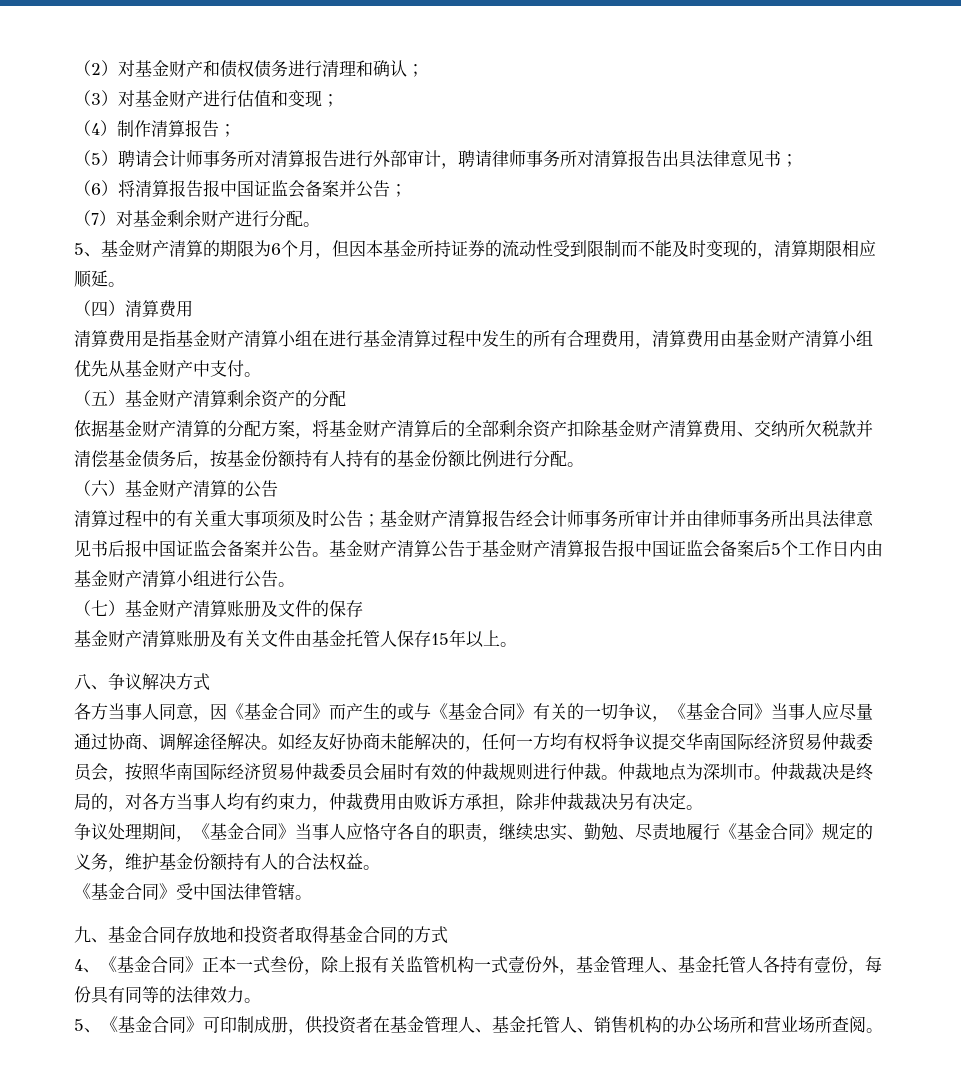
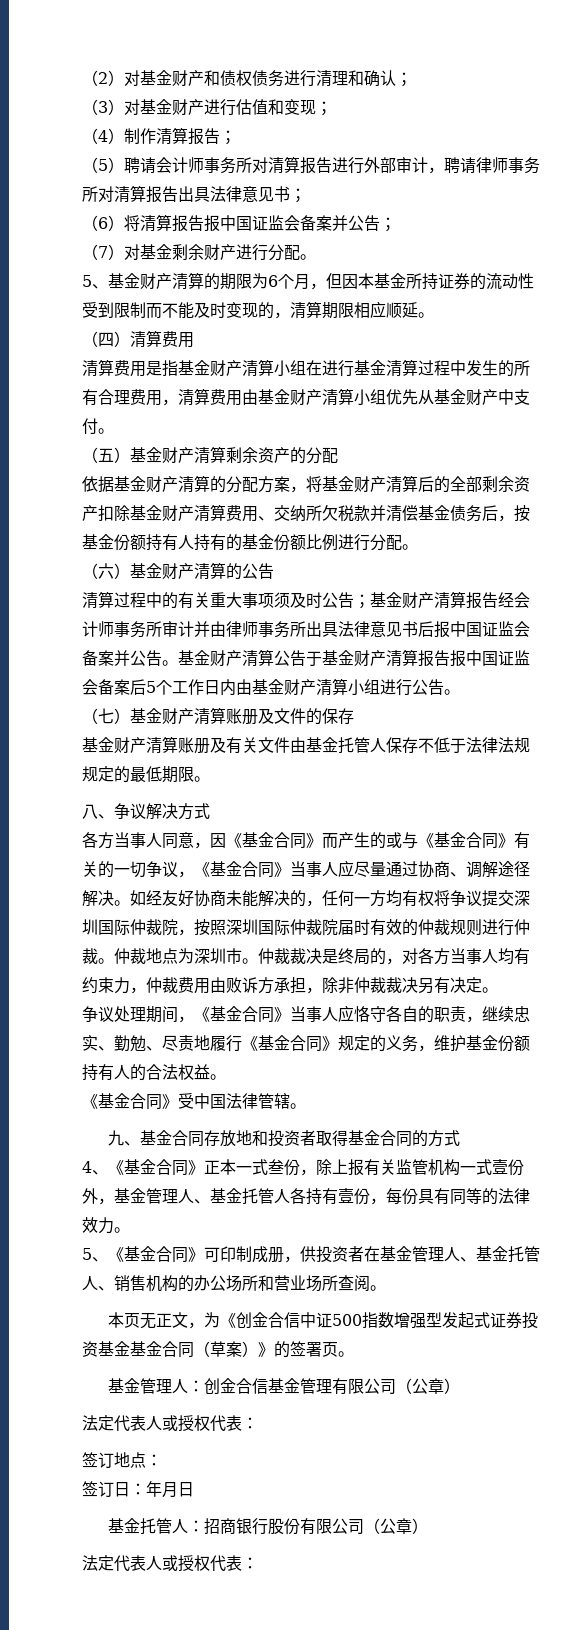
- 基金财产清算账册及有关文件由基金托管人保存15年以上。
+ 基金财产清算账册及有关文件由基金托管人保存不低于法律法规规定的最低期限。
- 如经友好协商未能解决的，任何一方均有权将争议提交华南国际经济贸易仲裁委员会，按照华南国际经济贸易仲裁委员会届时有效的仲裁规则进行仲裁。
+ 如经友好协商未能解决的，任何一方均有权将争议提交深圳国际仲裁院，按照深圳国际仲裁院届时有效的仲裁规则进行仲裁。
+ 本页无正文，为《创金合信中证500指数增强型发起式证券投资基金基金合同（草案）》的签署页。
+ 基金管理人：创金合信基金管理有限公司（公章）
+ 法定代表人或授权代表：
+ 签订地点：
+ 签订日：年月日
+ 基金托管人：招商银行股份有限公司（公章）
+ 法定代表人或授权代表：

